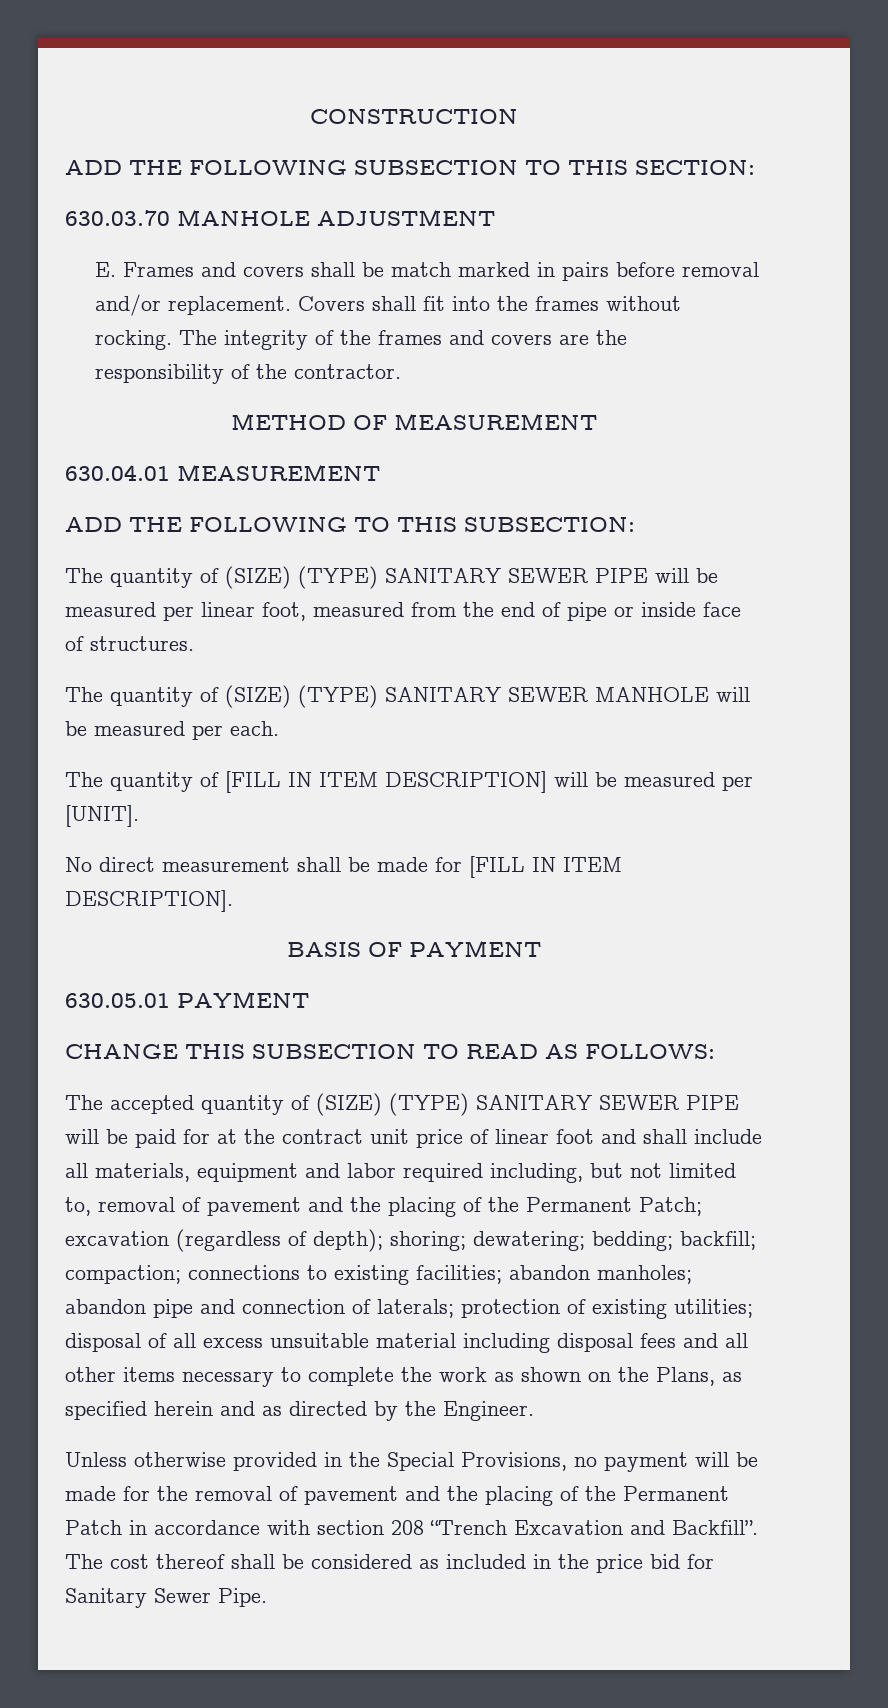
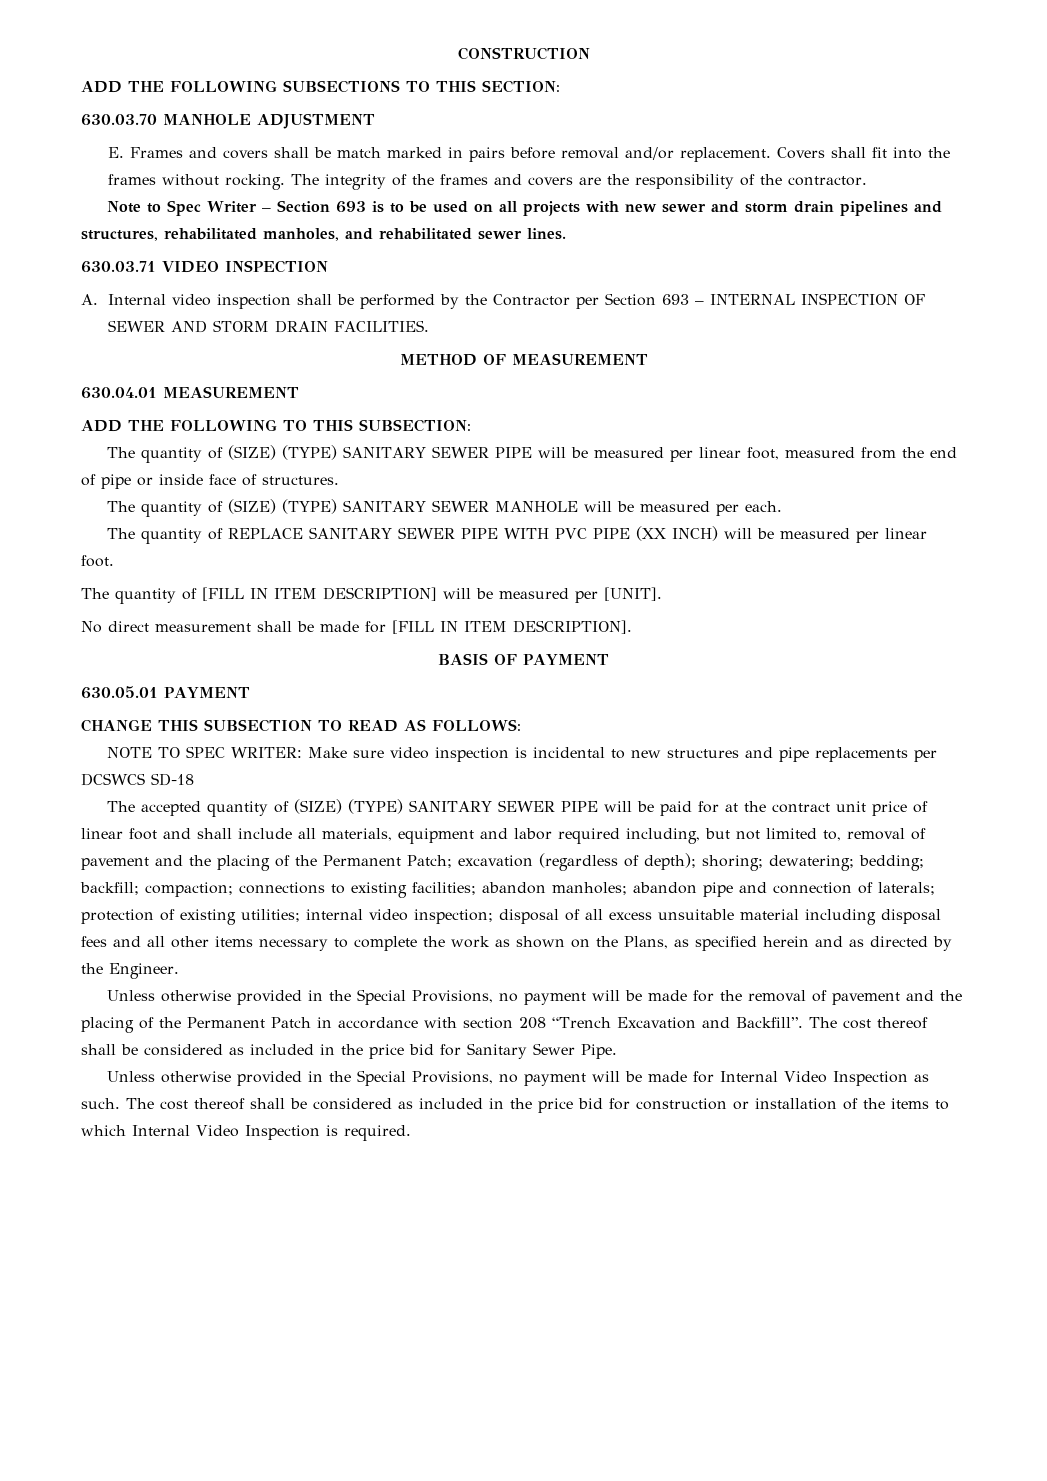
- ADD THE FOLLOWING SUBSECTION TO THIS SECTION:
+ ADD THE FOLLOWING SUBSECTIONS TO THIS SECTION:
+ Note to Spec Writer – Section 693 is to be used on all projects with new sewer and storm drain pipelines and structures, rehabilitated manholes, and rehabilitated sewer lines.
+ 630.03.71 VIDEO INSPECTION
+ A. Internal video inspection shall be performed by the Contractor per Section 693 – INTERNAL INSPECTION OF SEWER AND STORM DRAIN FACILITIES.
+ The quantity of REPLACE SANITARY SEWER PIPE WITH PVC PIPE (XX INCH) will be measured per linear foot.
+ NOTE TO SPEC WRITER: Make sure video inspection is incidental to new structures and pipe replacements per DCSWCS SD-18
+ internal video inspection;
+ Unless otherwise provided in the Special Provisions, no payment will be made for Internal Video Inspection as such. The cost thereof shall be considered as included in the price bid for construction or installation of the items to which Internal Video Inspection is required.

